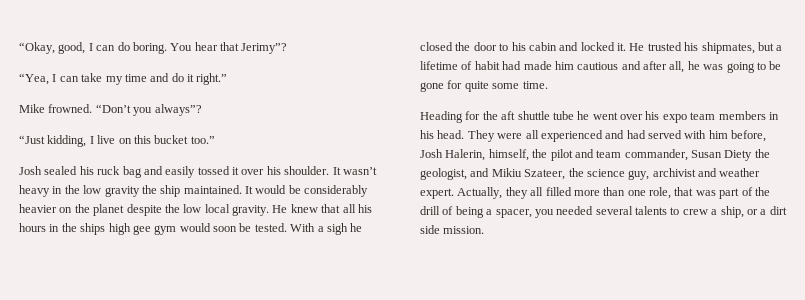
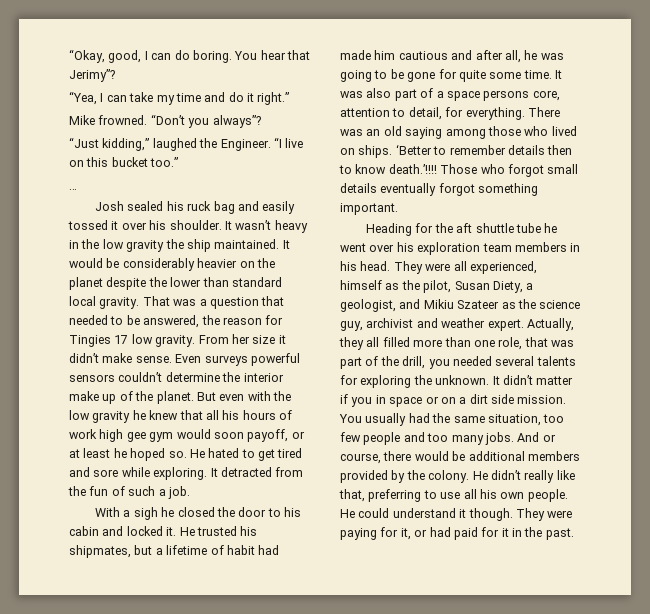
- “Just kidding, I live on this bucket too.”
+ “Just kidding,” laughed the Engineer. “I live on this bucket too.”
+ …
- It would be considerably heavier on the planet despite the low local gravity. He knew that all his hours in the ships high gee gym would soon be tested. With a sigh he closed the door to his cabin and locked it.
+ It would be considerably heavier on the planet despite the lower than standard local gravity. That was a question that needed to be answered, the reason for Tingies 17 low gravity. From her size it didn’t make sense. Even surveys powerful sensors couldn’t determine the interior make up of the planet. But even with the low gravity he knew that all his hours of work high gee gym would soon payoff, or at least he hoped so. He hated to get tired and sore while exploring. It detracted from the fun of such a job.
+ With a sigh he closed the door to his cabin and locked it.
+ It was also part of a space persons core, attention to detail, for everything. There was an old saying among those who lived on ships. ‘Better to remember details then to know death.’!!!! Those who forgot small details eventually forgot something important.
- Heading for the aft shuttle tube he went over his expo team members in his head.
+ Heading for the aft shuttle tube he went over his exploration team members in his head.
- They were all experienced and had served with him before, Josh Halerin, himself, the pilot and team commander, Susan Diety the geologist, and Mikiu Szateer, the science guy, archivist and weather expert.
+ They were all experienced, himself as the pilot, Susan Diety, a geologist, and Mikiu Szateer as the science guy, archivist and weather expert.
- Actually, they all filled more than one role, that was part of the drill of being a spacer, you needed several talents to crew a ship, or a dirt side mission.
+ Actually, they all filled more than one role, that was part of the drill, you needed several talents for exploring the unknown. It didn’t matter if you in space or on a dirt side mission. You usually had the same situation, too few people and too many jobs. And or course, there would be additional members provided by the colony. He didn’t really like that, preferring to use all his own people. He could understand it though. They were paying for it, or had paid for it in the past.

